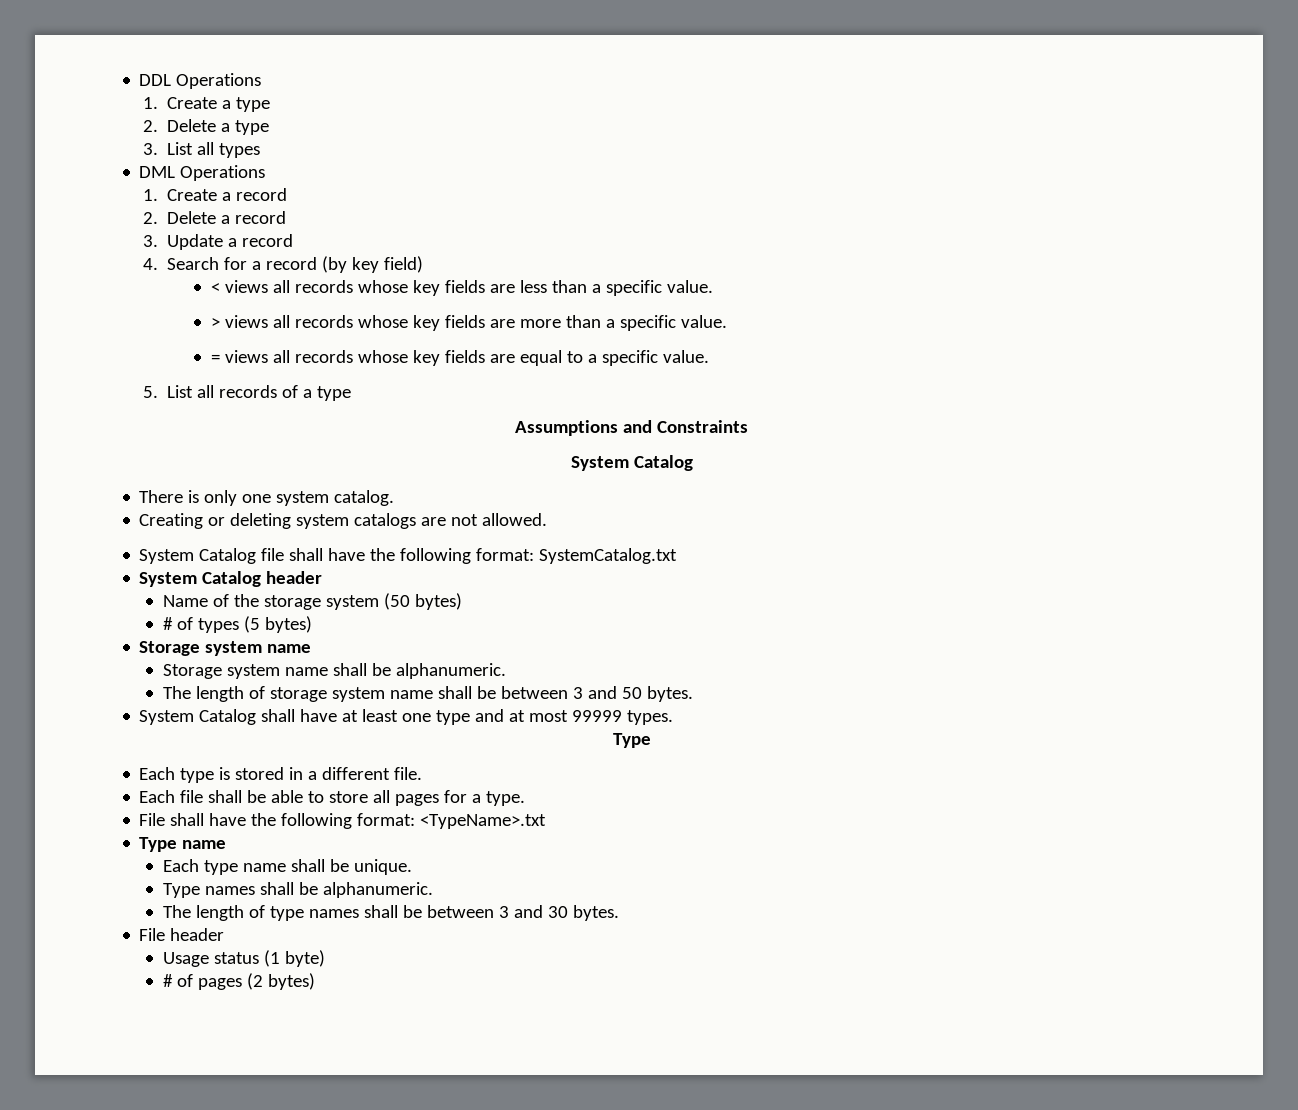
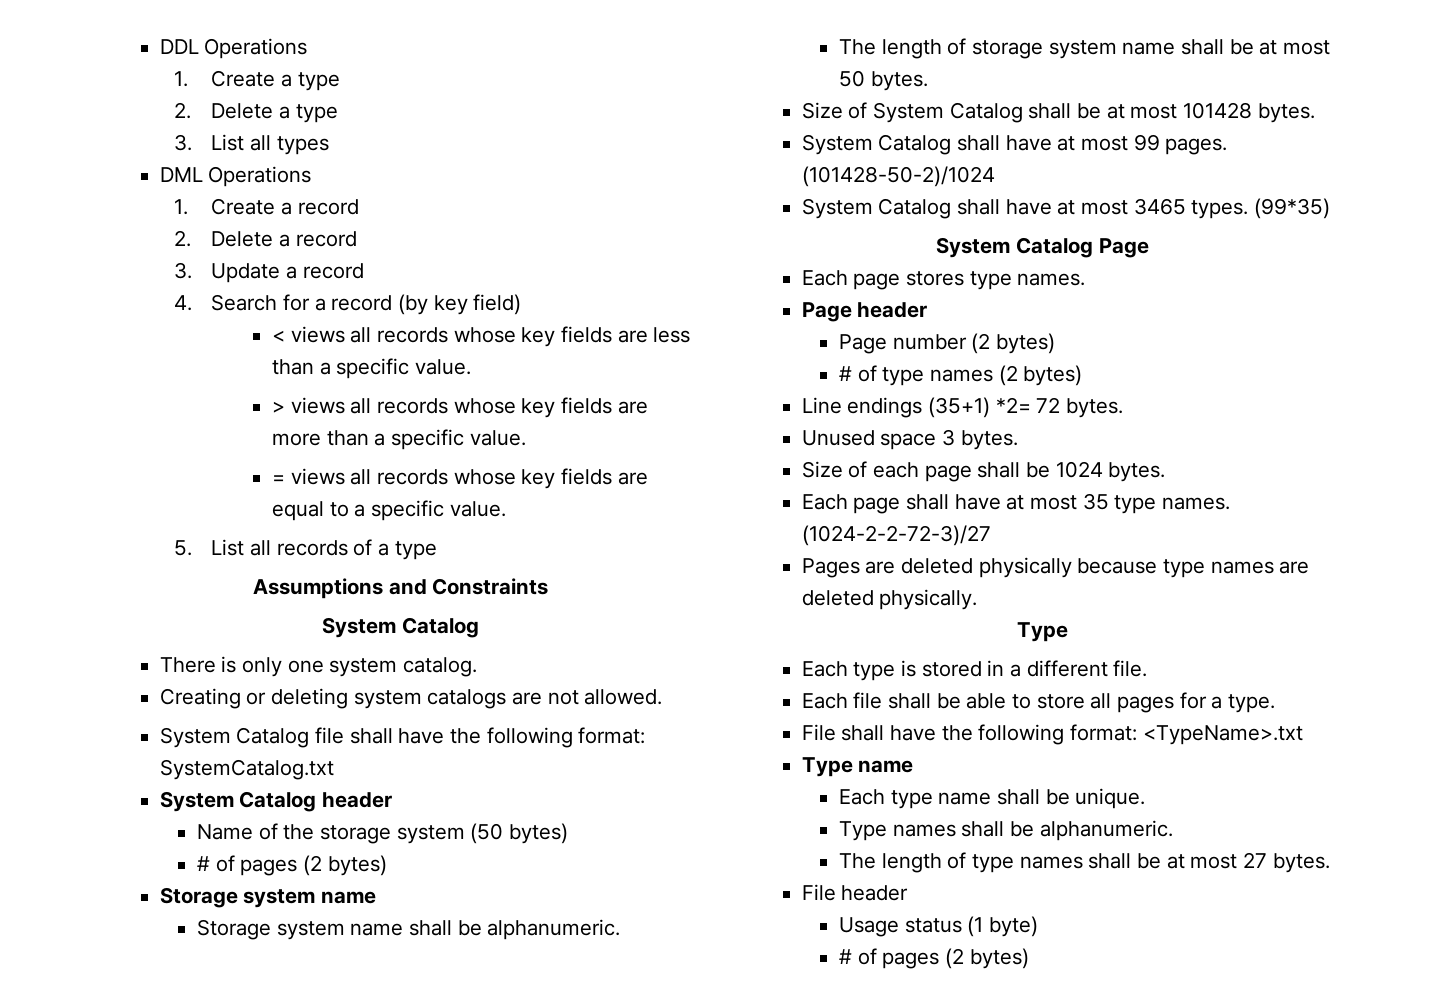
  Name of the storage system (50 bytes)
- # of types (5 bytes)
+ # of pages (2 bytes)
- The length of storage system name shall be between 3 and 50 bytes.
+ The length of storage system name shall be at most 50 bytes.
- System Catalog shall have at least one type and at most 99999 types.
+ Size of System Catalog shall be at most 101428 bytes.
+ System Catalog shall have at most 99 pages. (101428-50-2)/1024
+ System Catalog shall have at most 3465 types. (99*35)
+ System Catalog Page
+ Each page stores type names.
+ Page header
+ Page number (2 bytes)
+ # of type names (2 bytes)
+ Line endings (35+1) *2= 72 bytes.
+ Unused space 3 bytes.
+ Size of each page shall be 1024 bytes.
+ Each page shall have at most 35 type names. (1024-2-2-72-3)/27
+ Pages are deleted physically because type names are deleted physically.
- The length of type names shall be between 3 and 30 bytes.
+ The length of type names shall be at most 27 bytes.

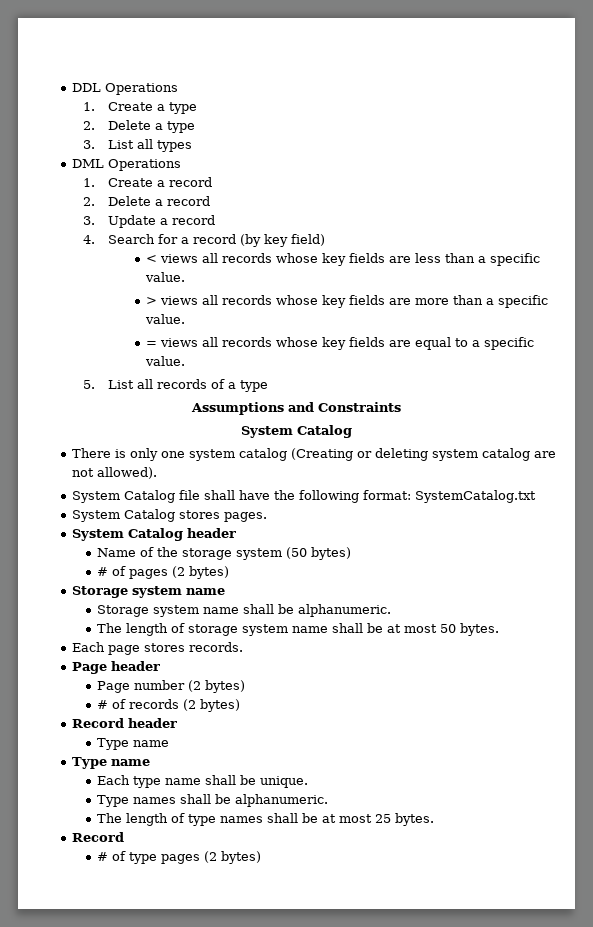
- There is only one system catalog.
- Creating or deleting system catalogs are not allowed.
+ There is only one system catalog (Creating or deleting system catalog are not allowed).
+ System Catalog stores pages.
- Size of System Catalog shall be at most 101428 bytes.
- System Catalog shall have at most 99 pages. (101428-50-2)/1024
- System Catalog shall have at most 3465 types. (99*35)
- System Catalog Page
- Each page stores type names.
+ Each page stores records.
- # of type names (2 bytes)
- Line endings (35+1) *2= 72 bytes.
- Unused space 3 bytes.
- Size of each page shall be 1024 bytes.
- Each page shall have at most 35 type names. (1024-2-2-72-3)/27
- Pages are deleted physically because type names are deleted physically.
- Type
- Each type is stored in a different file.
- Each file shall be able to store all pages for a type.
- File shall have the following format: <TypeName>.txt
+ # of records (2 bytes)
+ Record header
+ Type name
- The length of type names shall be at most 27 bytes.
- File header
- Usage status (1 byte)
- # of pages (2 bytes)
+ The length of type names shall be at most 25 bytes.
+ Record
+ # of type pages (2 bytes)

